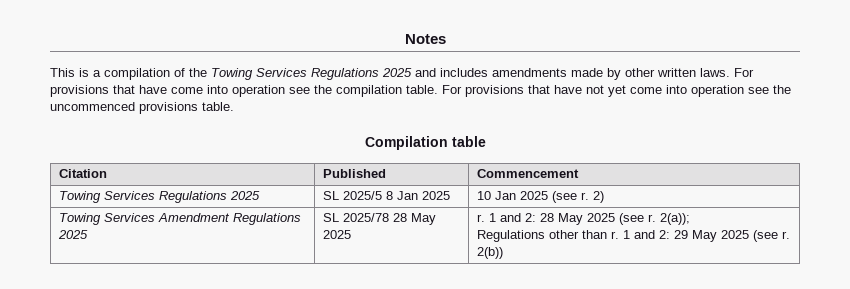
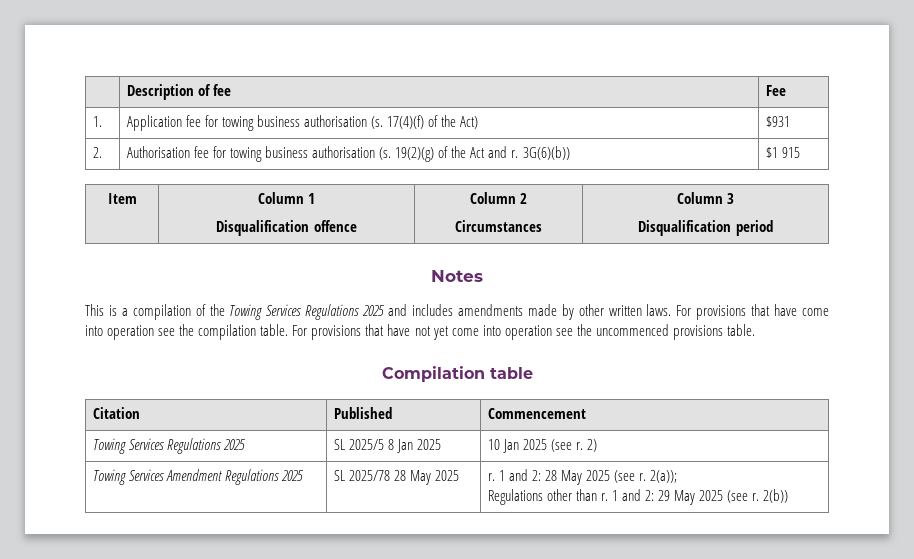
+ | Description of fee | Fee
+ 1. | Application fee for towing business authorisation (s. 17(4)(f) of the Act) | $931
+ 2. | Authorisation fee for towing business authorisation (s. 19(2)(g) of the Act and r. 3G(6)(b)) | $1 915
+ Item | Column 1
+ Disqualification offence | Column 2
+ Circumstances | Column 3
+ Disqualification period

